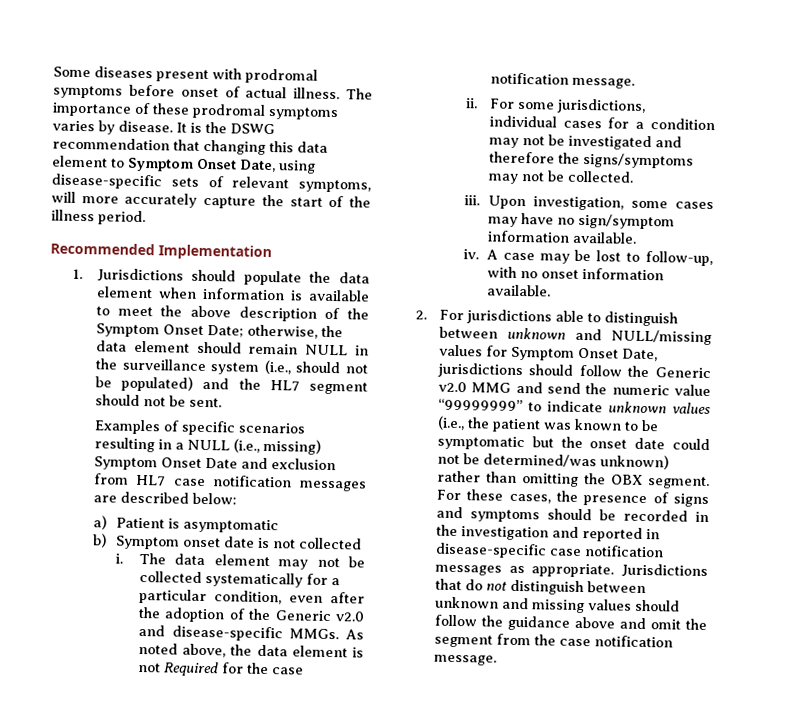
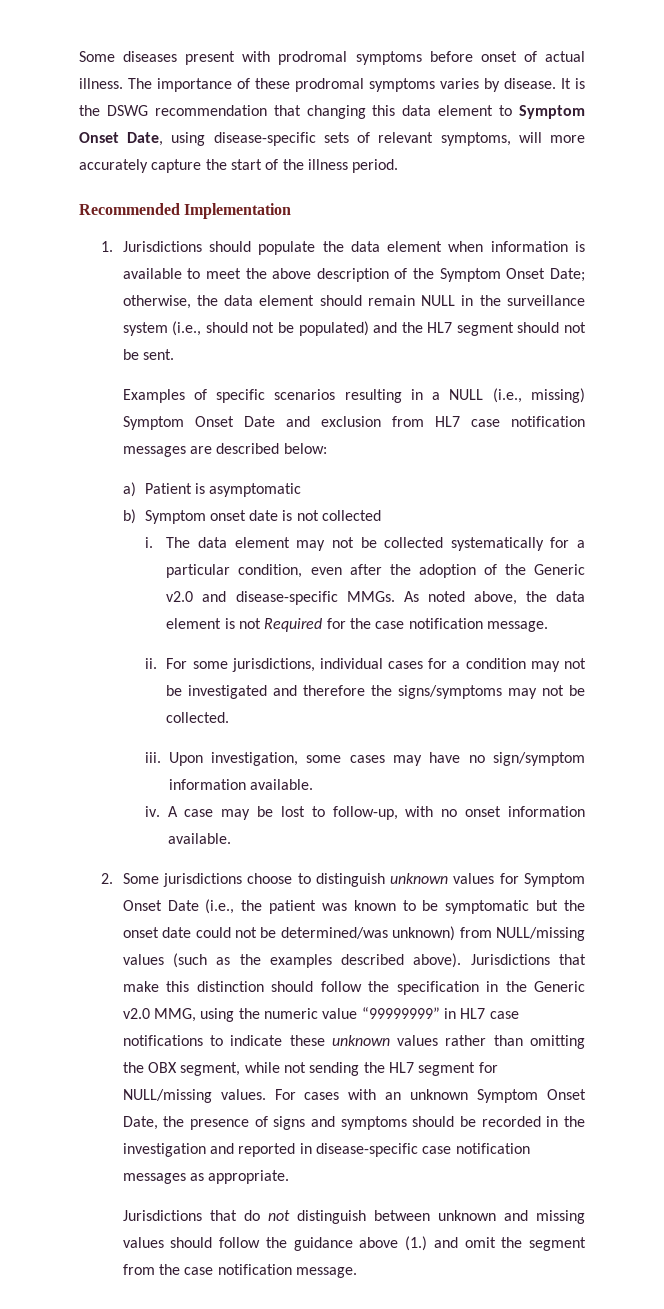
- 2. For jurisdictions able to distinguish between unknown and NULL/missing values for Symptom Onset Date, jurisdictions should follow the Generic v2.0 MMG and send the numeric value “99999999” to indicate unknown values (i.e., the patient was known to be symptomatic but the onset date could not be determined/was unknown) rather than omitting the OBX segment. For these cases, the presence of signs and symptoms should be recorded in the investigation and reported in disease-specific case notification messages as appropriate. Jurisdictions that do not distinguish between unknown and missing values should follow the guidance above and omit the segment from the case notification message.
+ 2. Some jurisdictions choose to distinguish unknown values for Symptom Onset Date (i.e., the patient was known to be symptomatic but the onset date could not be determined/was unknown) from NULL/missing values (such as the examples described above). Jurisdictions that make this distinction should follow the specification in the Generic v2.0 MMG, using the numeric value “99999999” in HL7 case notifications to indicate these unknown values rather than omitting the OBX segment, while not sending the HL7 segment for NULL/missing values. For cases with an unknown Symptom Onset Date, the presence of signs and symptoms should be recorded in the investigation and reported in disease-specific case notification messages as appropriate.
+ Jurisdictions that do not distinguish between unknown and missing values should follow the guidance above (1.) and omit the segment from the case notification message.

